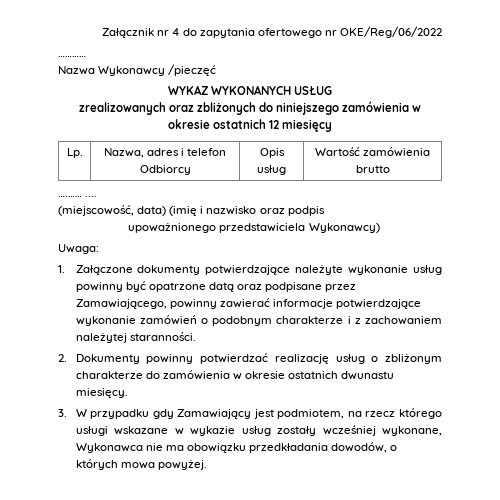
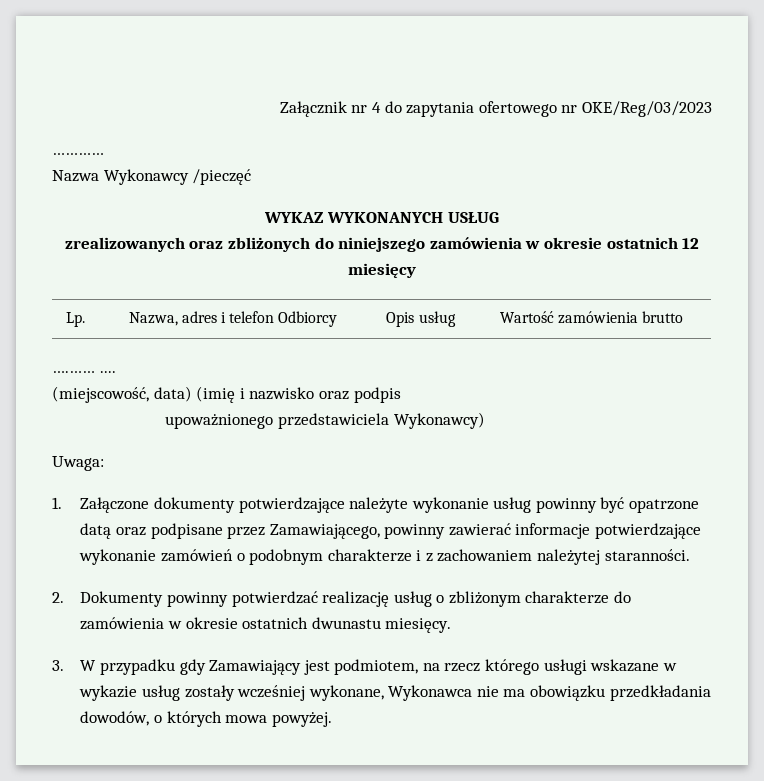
- Załącznik nr 4 do zapytania ofertowego nr OKE/Reg/06/2022
+ Załącznik nr 4 do zapytania ofertowego nr OKE/Reg/03/2023

